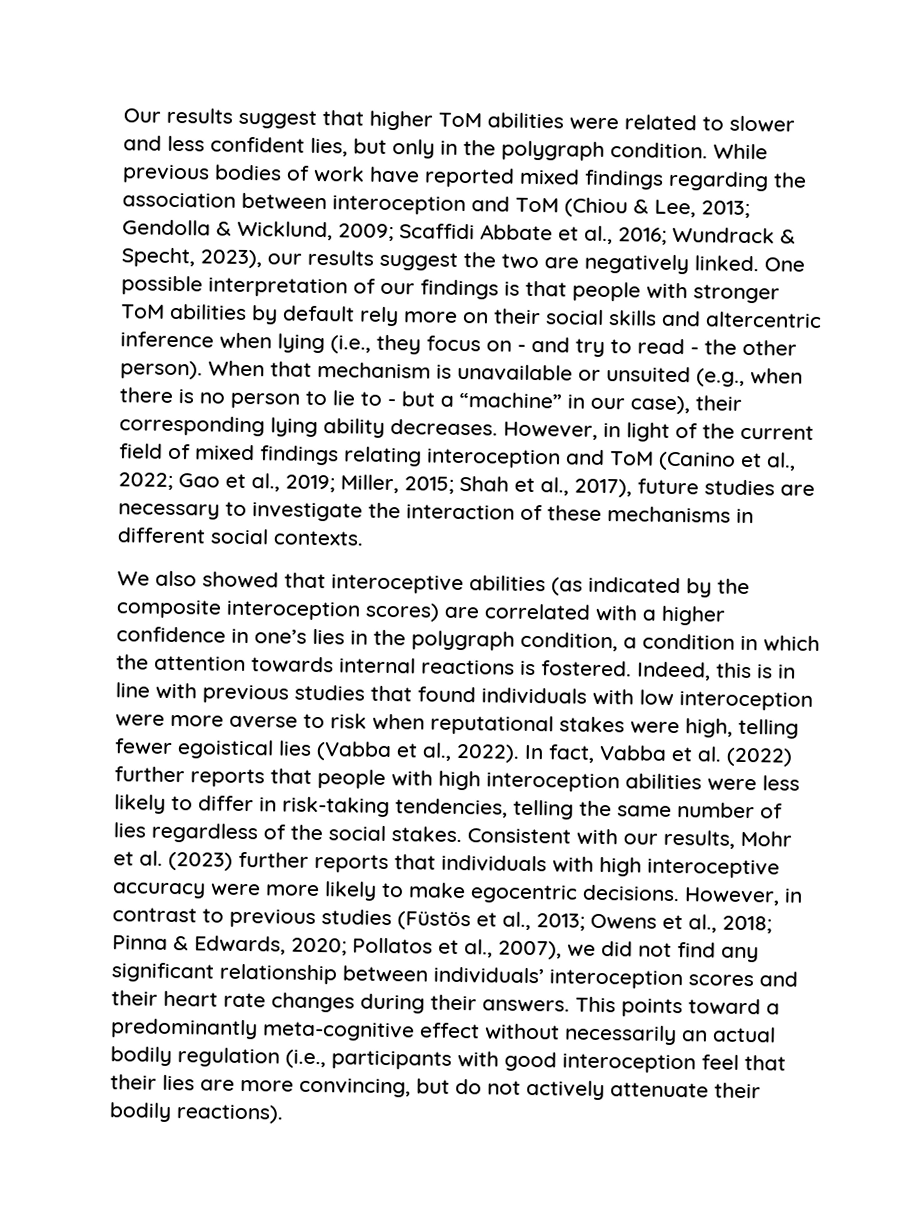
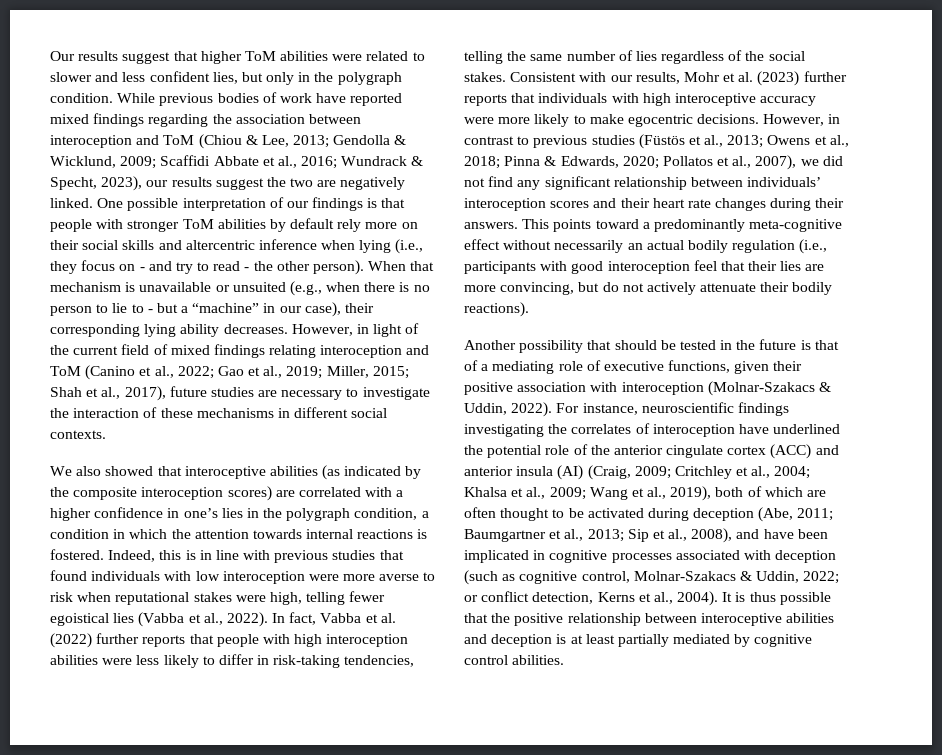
+ Another possibility that should be tested in the future is that of a mediating role of executive functions, given their positive association with interoception (Molnar-Szakacs & Uddin, 2022). For instance, neuroscientific findings investigating the correlates of interoception have underlined the potential role of the anterior cingulate cortex (ACC) and anterior insula (AI) (Craig, 2009; Critchley et al., 2004; Khalsa et al., 2009; Wang et al., 2019), both of which are often thought to be activated during deception (Abe, 2011; Baumgartner et al., 2013; Sip et al., 2008), and have been implicated in cognitive processes associated with deception (such as cognitive control, Molnar-Szakacs & Uddin, 2022; or conflict detection, Kerns et al., 2004). It is thus possible that the positive relationship between interoceptive abilities and deception is at least partially mediated by cognitive control abilities.

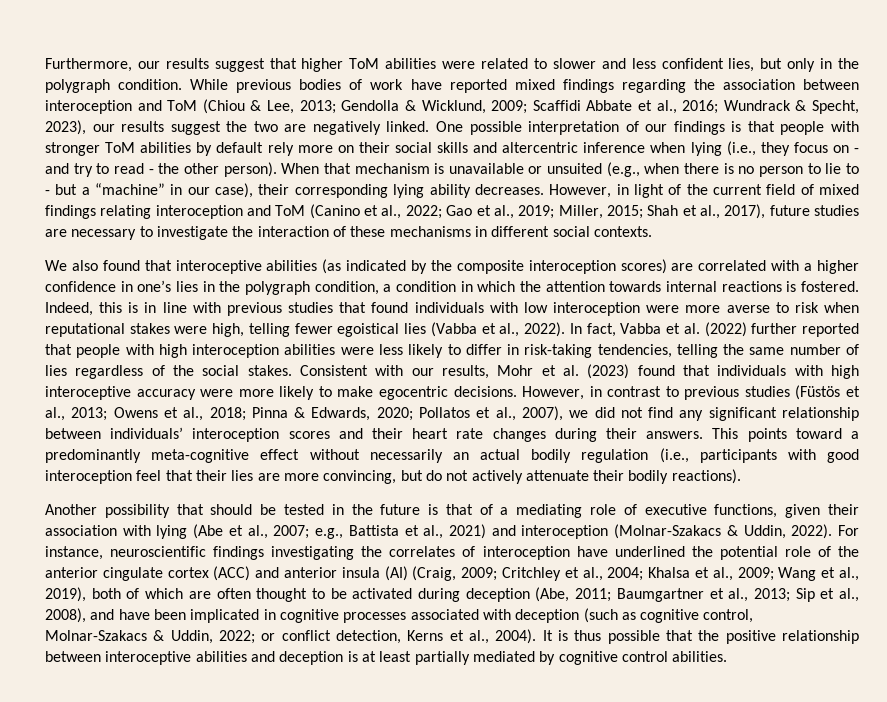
- Our results suggest that higher ToM abilities were related to slower and less confident lies, but only in the polygraph condition.
+ Furthermore, our results suggest that higher ToM abilities were related to slower and less confident lies, but only in the polygraph condition.
- We also showed that interoceptive abilities (as indicated by the composite interoception scores) are correlated with a higher confidence in one’s lies in the polygraph condition, a condition in which the attention towards internal reactions is fostered.
+ We also found that interoceptive abilities (as indicated by the composite interoception scores) are correlated with a higher confidence in one’s lies in the polygraph condition, a condition in which the attention towards internal reactions is fostered.
- In fact, Vabba et al. (2022) further reports that people with high interoception abilities were less likely to differ in risk-taking tendencies, telling the same number of lies regardless of the social stakes.
+ In fact, Vabba et al. (2022) further reported that people with high interoception abilities were less likely to differ in risk-taking tendencies, telling the same number of lies regardless of the social stakes.
- Consistent with our results, Mohr et al. (2023) further reports that individuals with high interoceptive accuracy were more likely to make egocentric decisions.
+ Consistent with our results, Mohr et al. (2023) found that individuals with high interoceptive accuracy were more likely to make egocentric decisions.
- Another possibility that should be tested in the future is that of a mediating role of executive functions, given their positive association with interoception (Molnar-Szakacs & Uddin, 2022).
+ Another possibility that should be tested in the future is that of a mediating role of executive functions, given their association with lying (Abe et al., 2007; e.g., Battista et al., 2021) and interoception (Molnar-Szakacs & Uddin, 2022).

